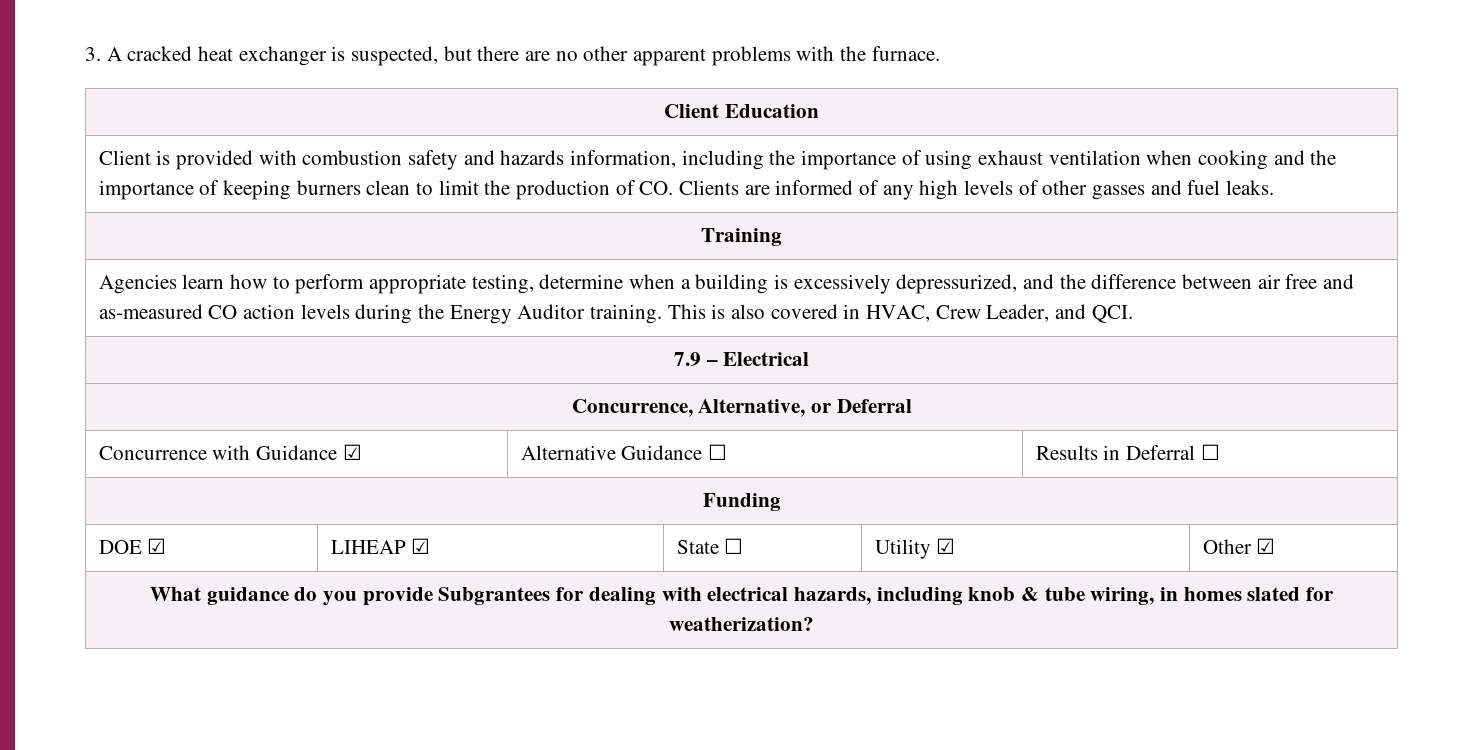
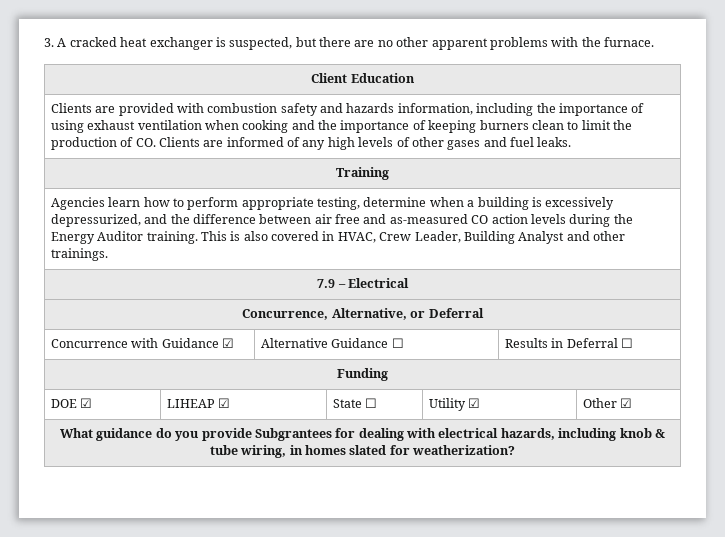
- Client is provided with combustion safety and hazards information, including the importance of using exhaust ventilation when cooking and the importance of keeping burners clean to limit the production of CO. Clients are informed of any high levels of other gasses and fuel leaks.
+ Clients are provided with combustion safety and hazards information, including the importance of using exhaust ventilation when cooking and the importance of keeping burners clean to limit the production of CO. Clients are informed of any high levels of other gases and fuel leaks.
- This is also covered in HVAC, Crew Leader, and QCI.
+ This is also covered in HVAC, Crew Leader, Building Analyst and other trainings.

